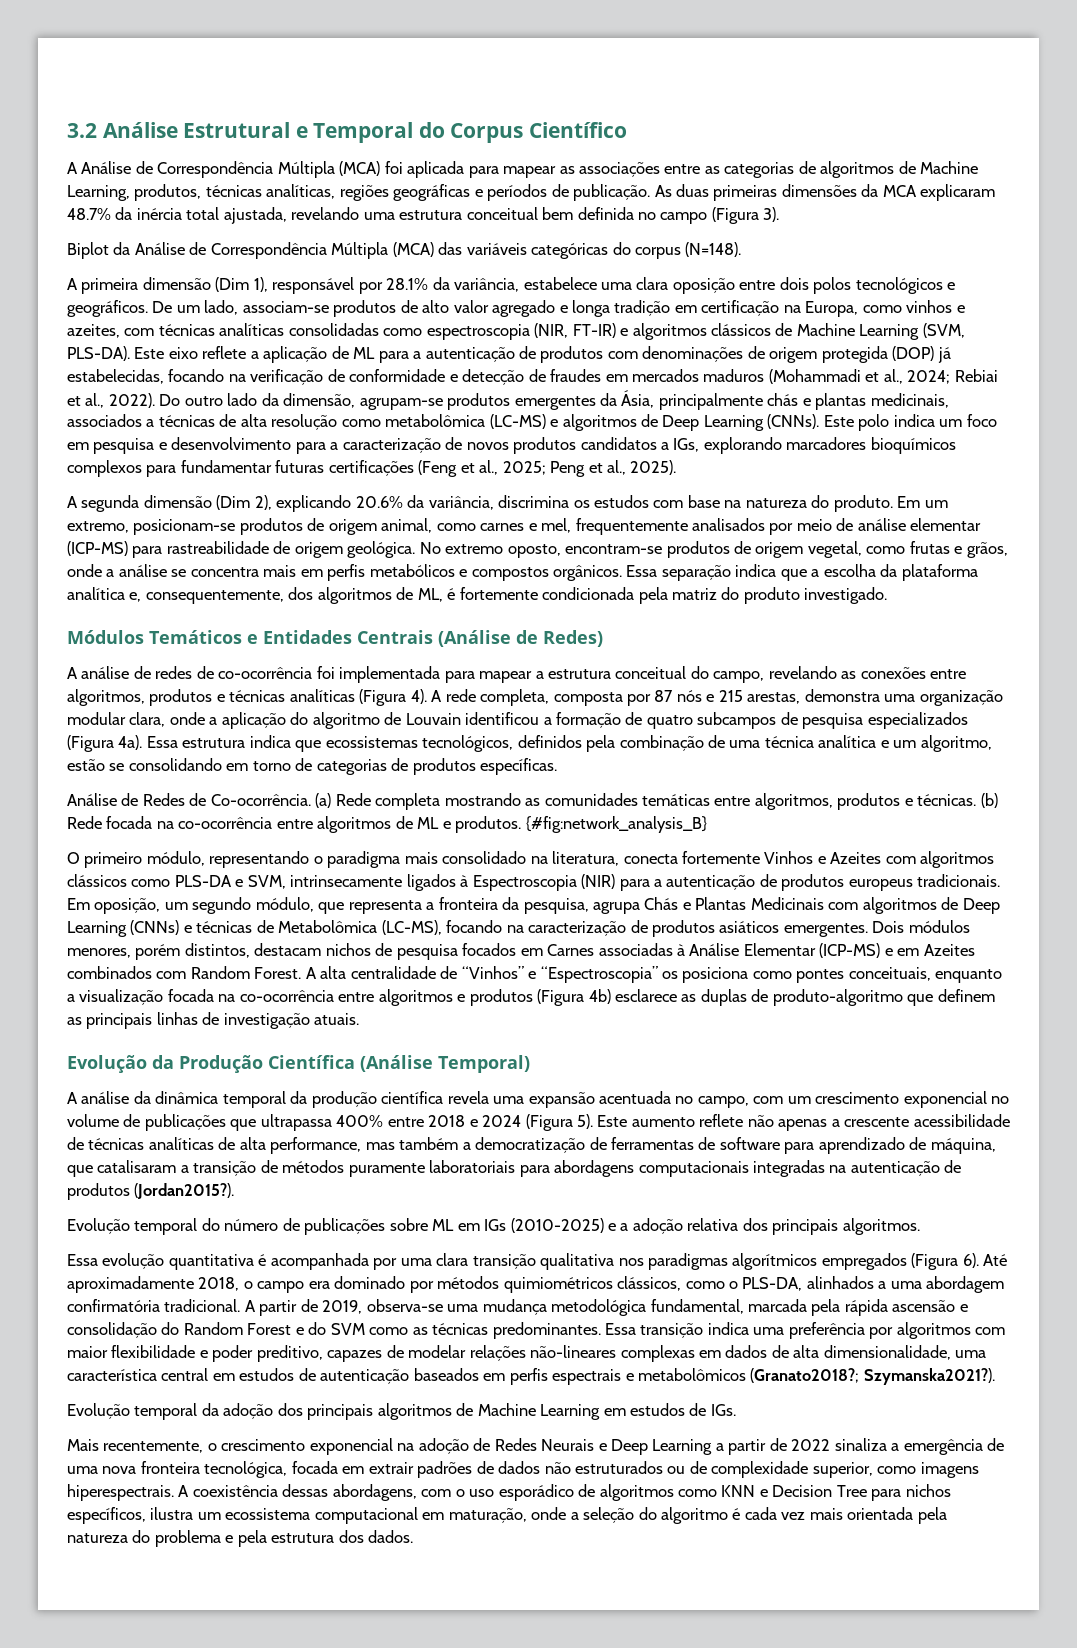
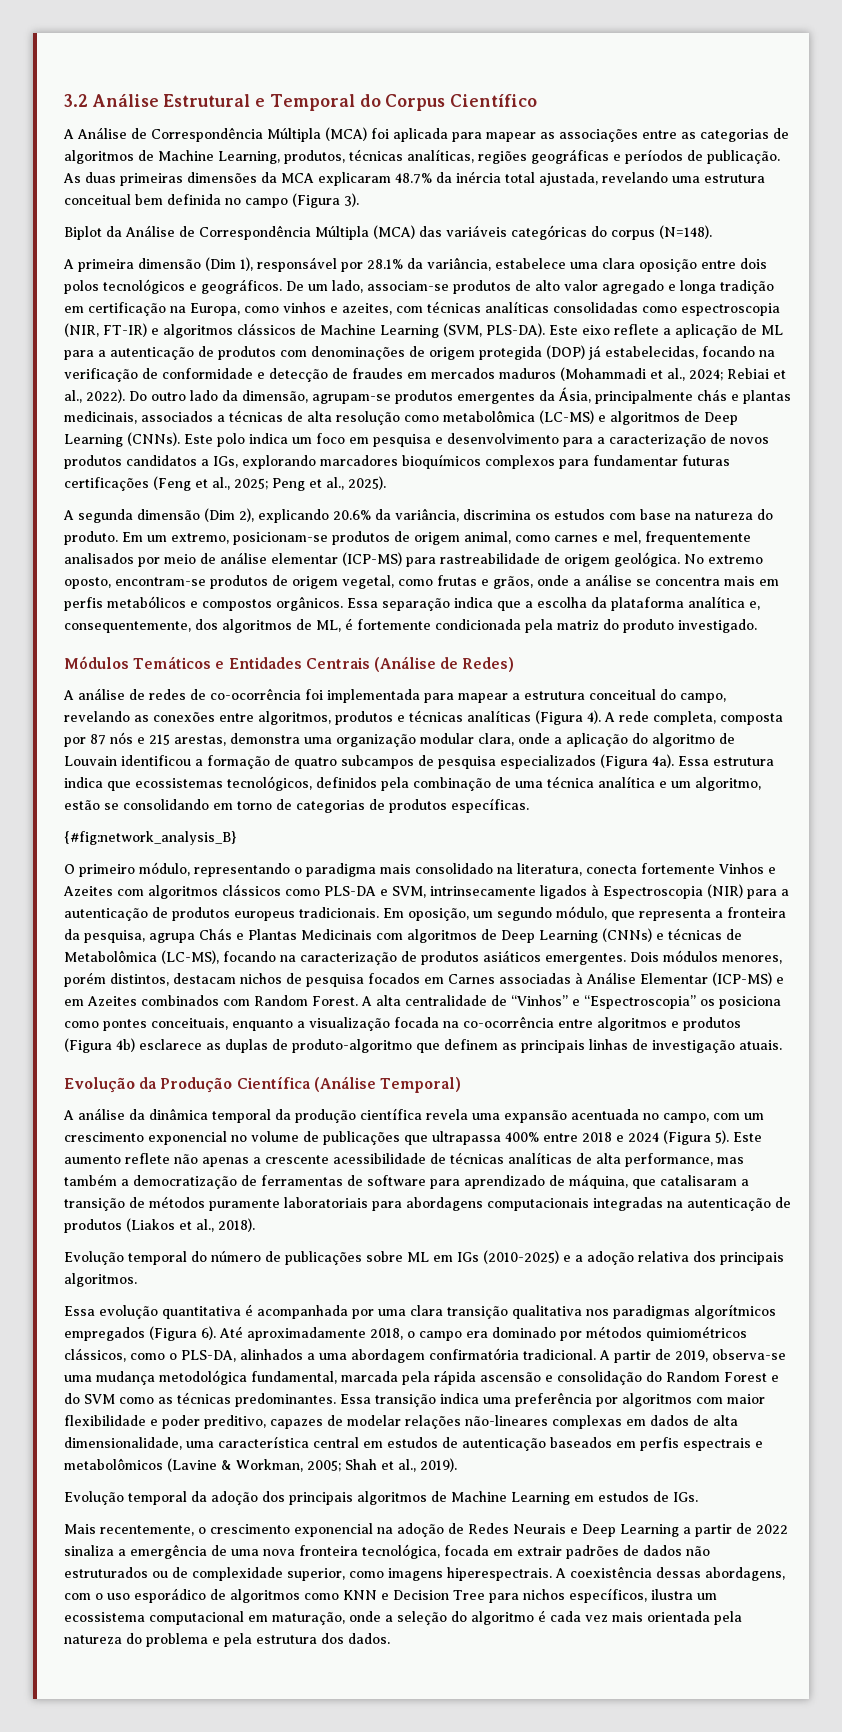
- Análise de Redes de Co-ocorrência. (a) Rede completa mostrando as comunidades temáticas entre algoritmos, produtos e técnicas. (b) Rede focada na co-ocorrência entre algoritmos de ML e produtos.
- Este aumento reflete não apenas a crescente acessibilidade de técnicas analíticas de alta performance, mas também a democratização de ferramentas de software para aprendizado de máquina, que catalisaram a transição de métodos puramente laboratoriais para abordagens computacionais integradas na autenticação de produtos (Jordan2015?).
+ Este aumento reflete não apenas a crescente acessibilidade de técnicas analíticas de alta performance, mas também a democratização de ferramentas de software para aprendizado de máquina, que catalisaram a transição de métodos puramente laboratoriais para abordagens computacionais integradas na autenticação de produtos (Liakos et al., 2018).
- Essa transição indica uma preferência por algoritmos com maior flexibilidade e poder preditivo, capazes de modelar relações não-lineares complexas em dados de alta dimensionalidade, uma característica central em estudos de autenticação baseados em perfis espectrais e metabolômicos (Granato2018?; Szymanska2021?).
+ Essa transição indica uma preferência por algoritmos com maior flexibilidade e poder preditivo, capazes de modelar relações não-lineares complexas em dados de alta dimensionalidade, uma característica central em estudos de autenticação baseados em perfis espectrais e metabolômicos (Lavine & Workman, 2005; Shah et al., 2019).

